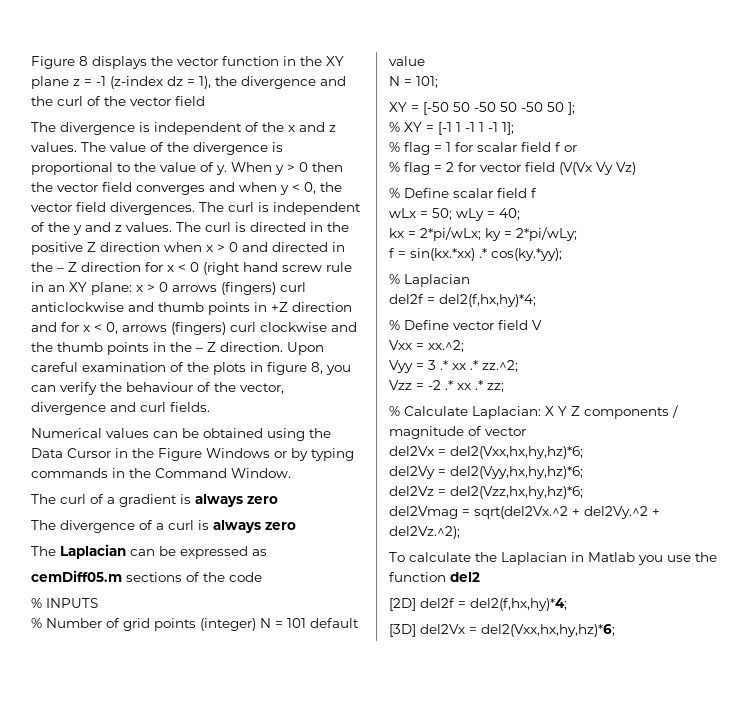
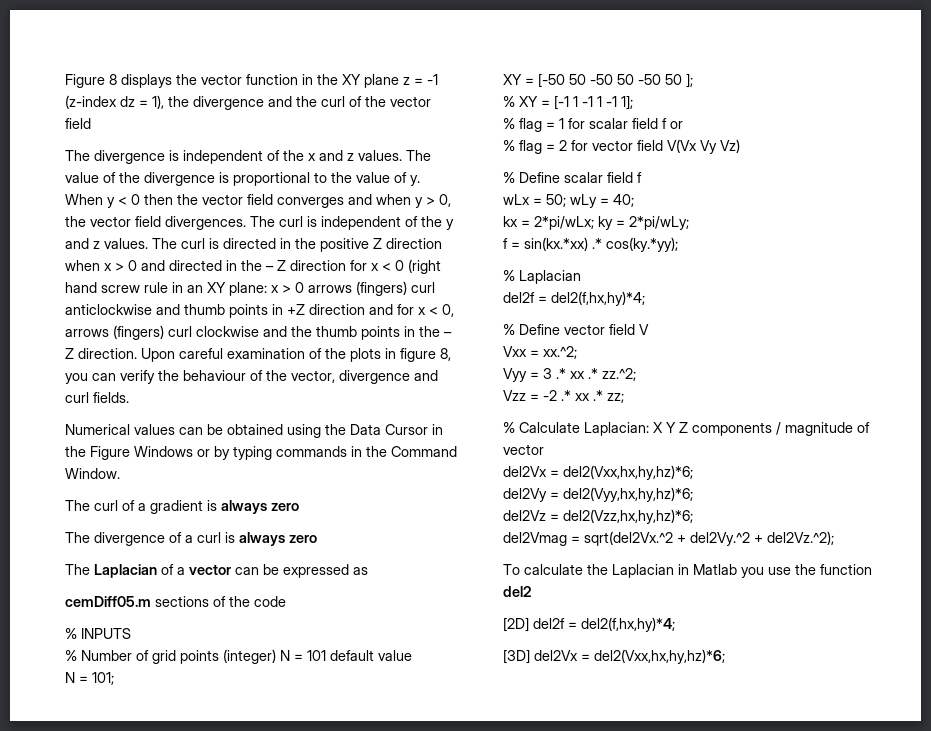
- When y > 0 then the vector field converges and when y < 0, the vector field divergences.
+ When y < 0 then the vector field converges and when y > 0, the vector field divergences.
- The Laplacian can be expressed as
+ The Laplacian of a vector can be expressed as
- % flag = 2 for vector field (V(Vx Vy Vz)
+ % flag = 2 for vector field V(Vx Vy Vz)

